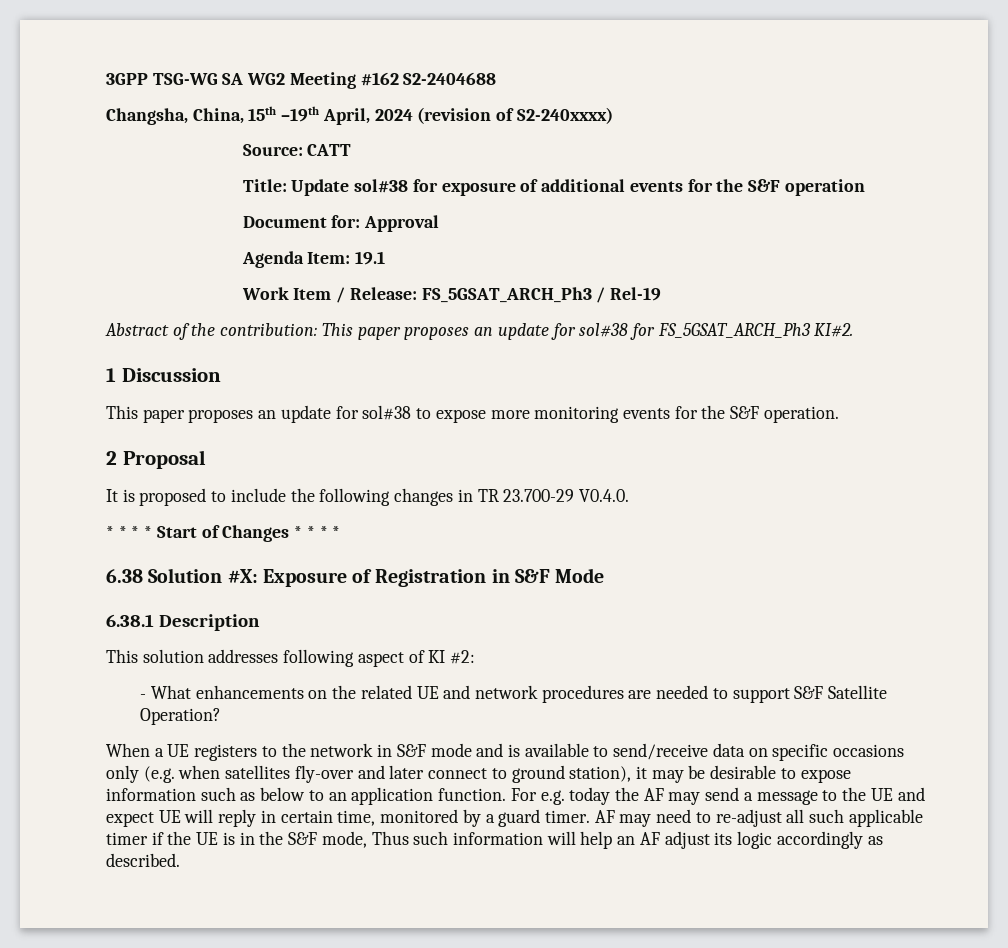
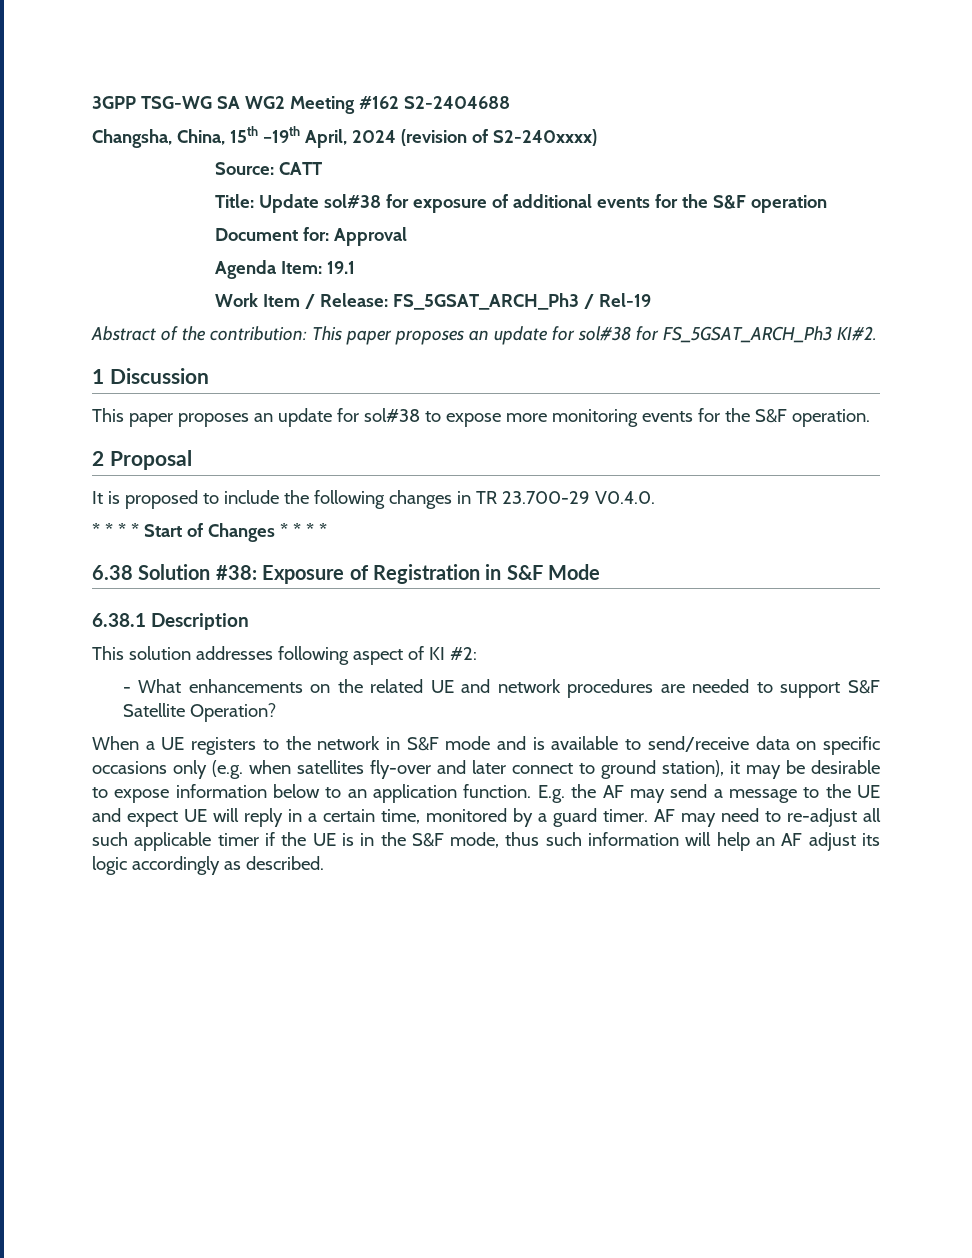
- 6.38 Solution #X: Exposure of Registration in S&F Mode
+ 6.38 Solution #38: Exposure of Registration in S&F Mode
- When a UE registers to the network in S&F mode and is available to send/receive data on specific occasions only (e.g. when satellites fly-over and later connect to ground station), it may be desirable to expose information such as below to an application function.
+ When a UE registers to the network in S&F mode and is available to send/receive data on specific occasions only (e.g. when satellites fly-over and later connect to ground station), it may be desirable to expose information below to an application function.
- For e.g. today the AF may send a message to the UE and expect UE will reply in certain time, monitored by a guard timer.
+ E.g. the AF may send a message to the UE and expect UE will reply in a certain time, monitored by a guard timer.
- AF may need to re-adjust all such applicable timer if the UE is in the S&F mode, Thus such information will help an AF adjust its logic accordingly as described.
+ AF may need to re-adjust all such applicable timer if the UE is in the S&F mode, thus such information will help an AF adjust its logic accordingly as described.

